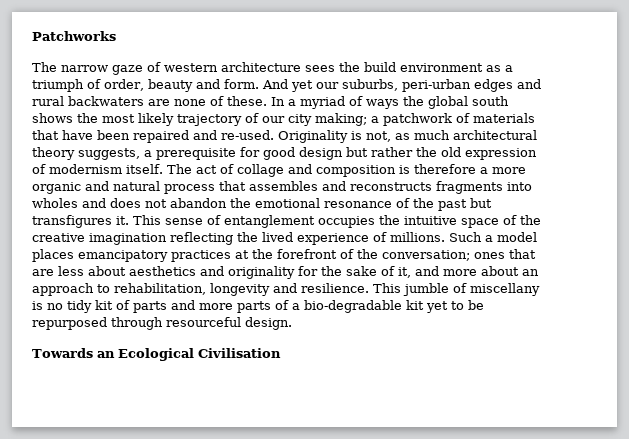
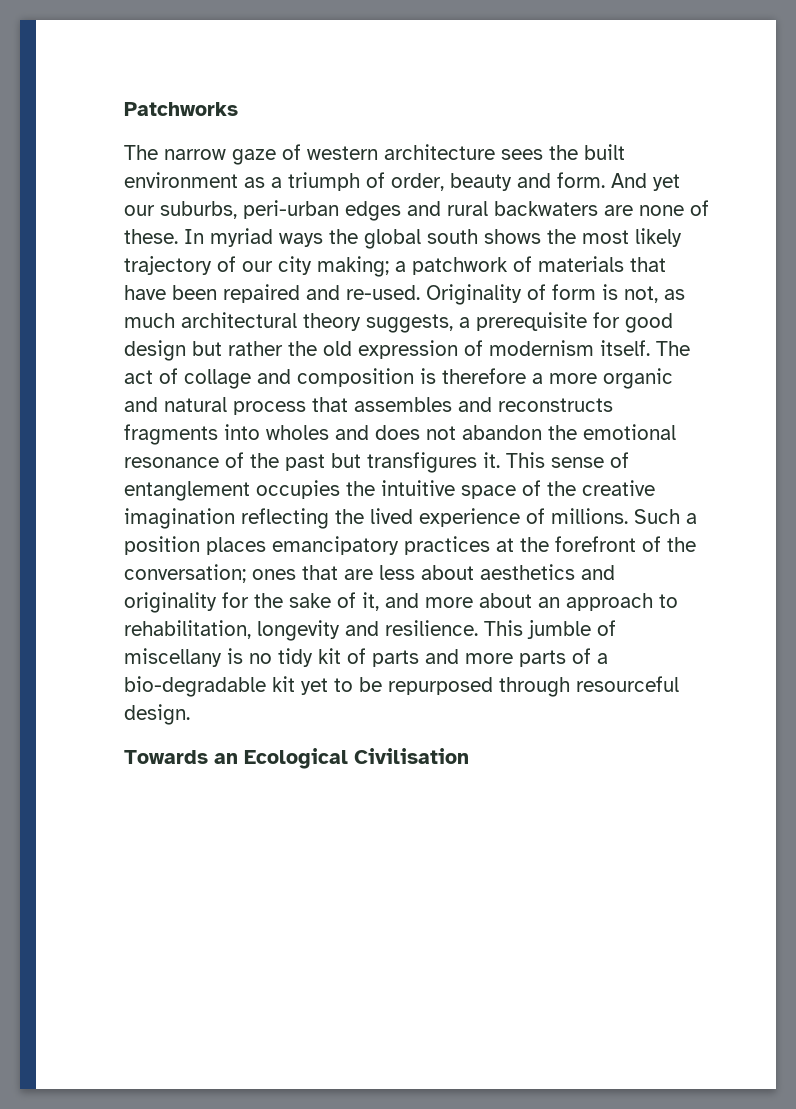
- The narrow gaze of western architecture sees the build environment as a triumph of order, beauty and form.
+ The narrow gaze of western architecture sees the built environment as a triumph of order, beauty and form.
- In a myriad of ways the global south shows the most likely trajectory of our city making; a patchwork of materials that have been repaired and re-used.
+ In myriad ways the global south shows the most likely trajectory of our city making; a patchwork of materials that have been repaired and re-used.
- Originality is not, as much architectural theory suggests, a prerequisite for good design but rather the old expression of modernism itself.
+ Originality of form is not, as much architectural theory suggests, a prerequisite for good design but rather the old expression of modernism itself.
- Such a model places emancipatory practices at the forefront of the conversation; ones that are less about aesthetics and originality for the sake of it, and more about an approach to rehabilitation, longevity and resilience.
+ Such a position places emancipatory practices at the forefront of the conversation; ones that are less about aesthetics and originality for the sake of it, and more about an approach to rehabilitation, longevity and resilience.

